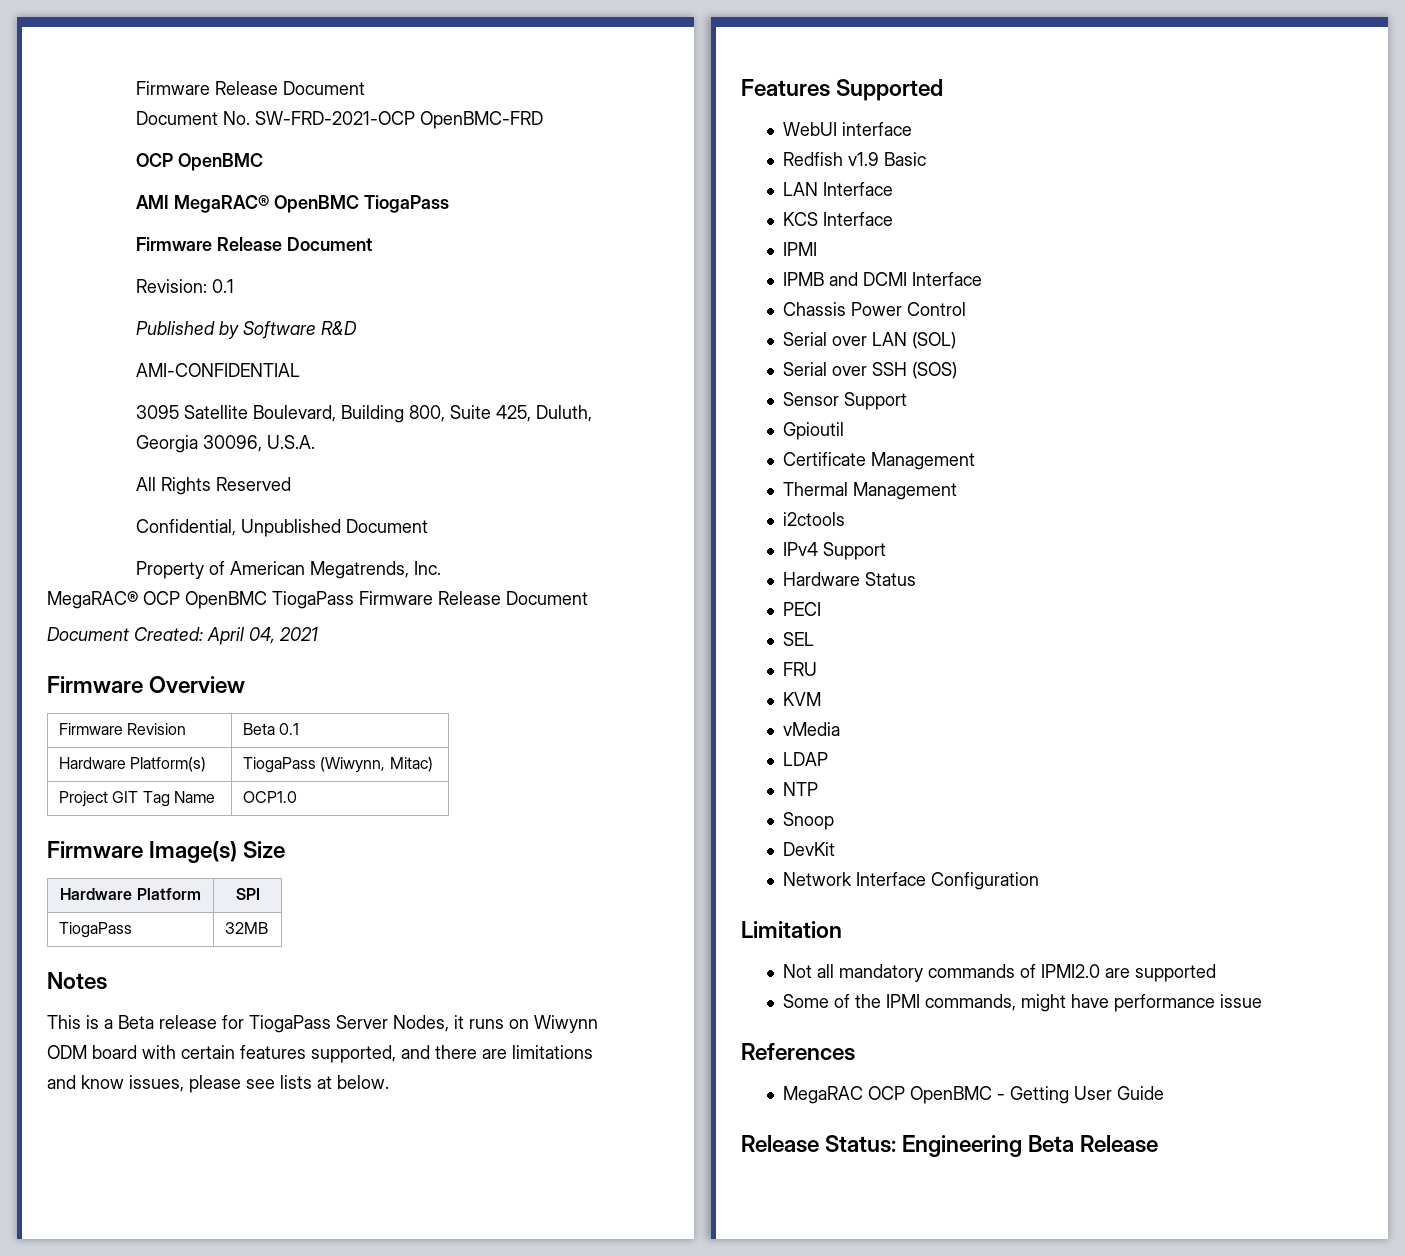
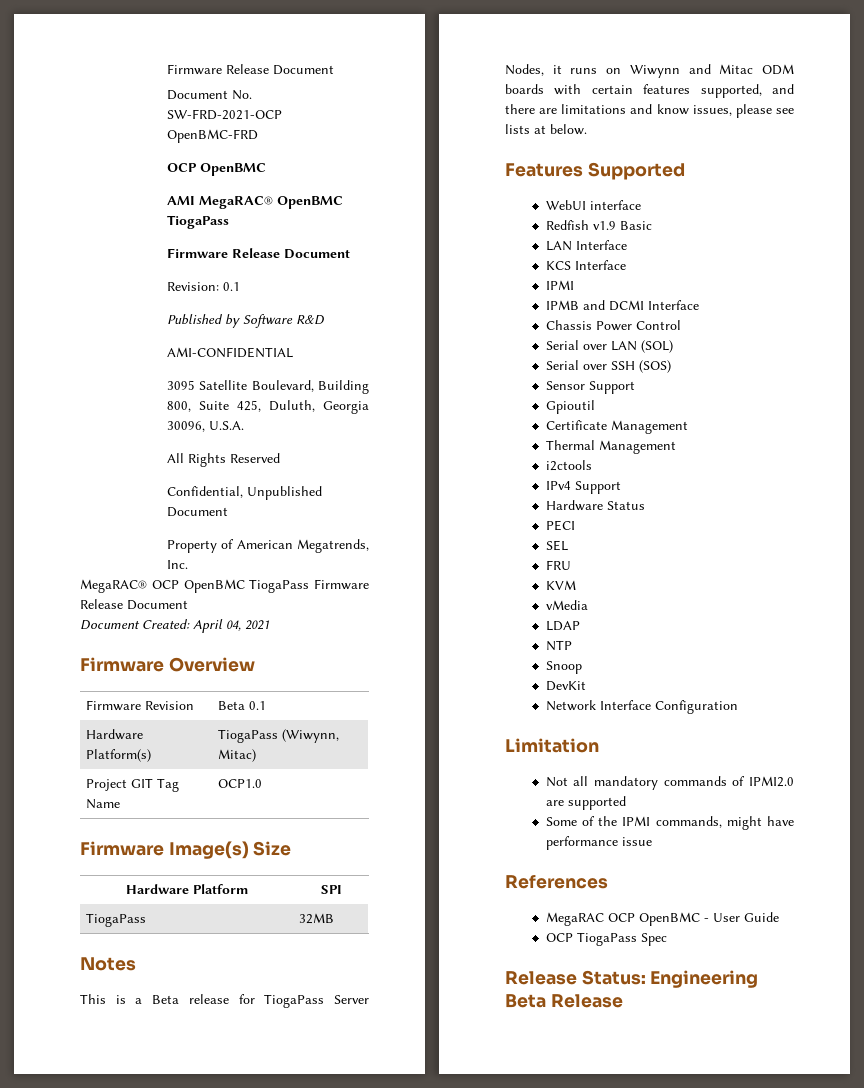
- This is a Beta release for TiogaPass Server Nodes, it runs on Wiwynn ODM board with certain features supported, and there are limitations and know issues, please see lists at below.
+ This is a Beta release for TiogaPass Server Nodes, it runs on Wiwynn and Mitac ODM boards with certain features supported, and there are limitations and know issues, please see lists at below.
- MegaRAC OCP OpenBMC - Getting User Guide
+ MegaRAC OCP OpenBMC - User Guide
+ OCP TiogaPass Spec

